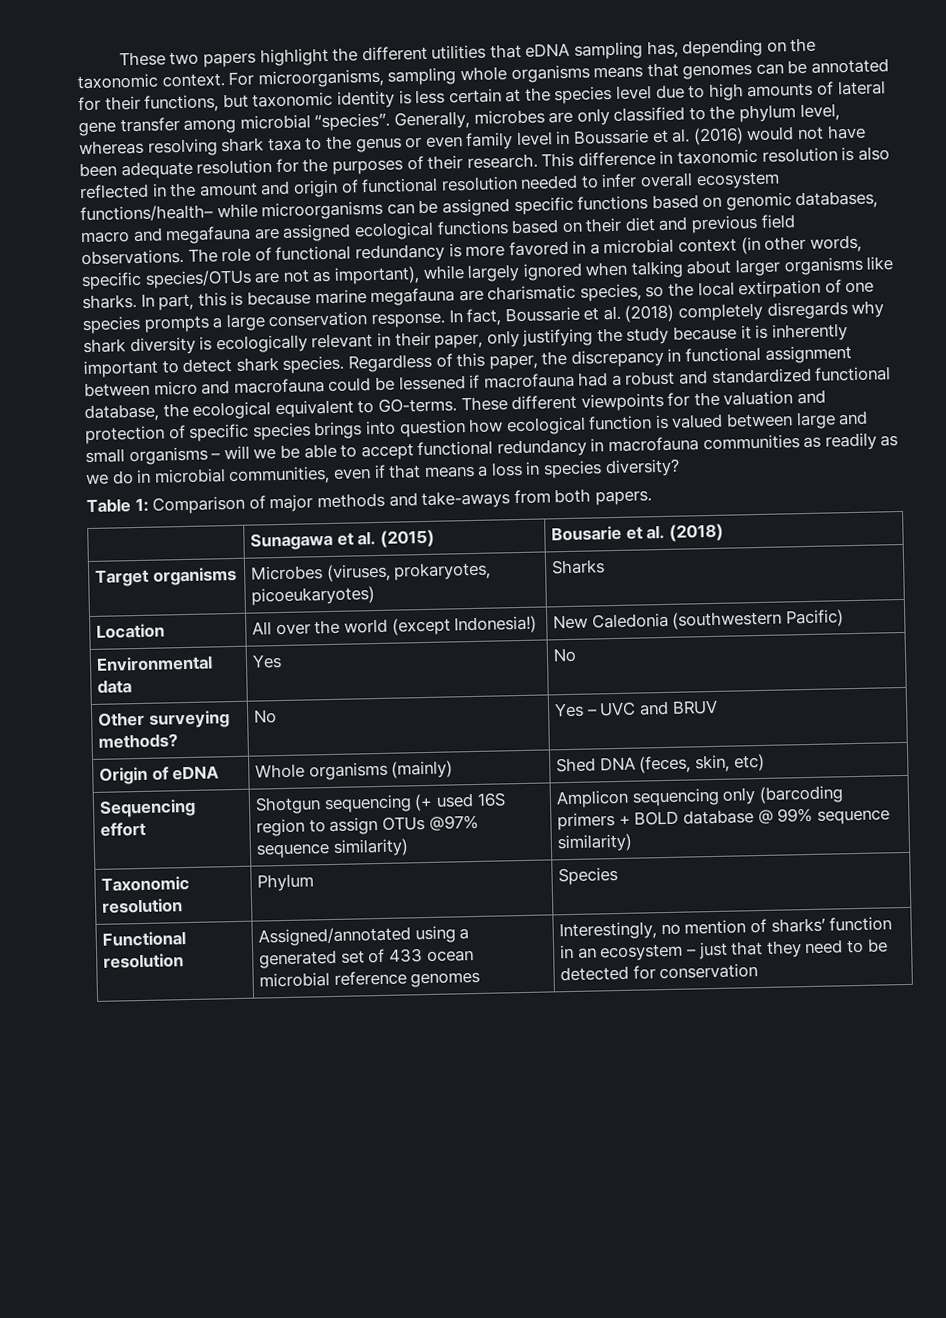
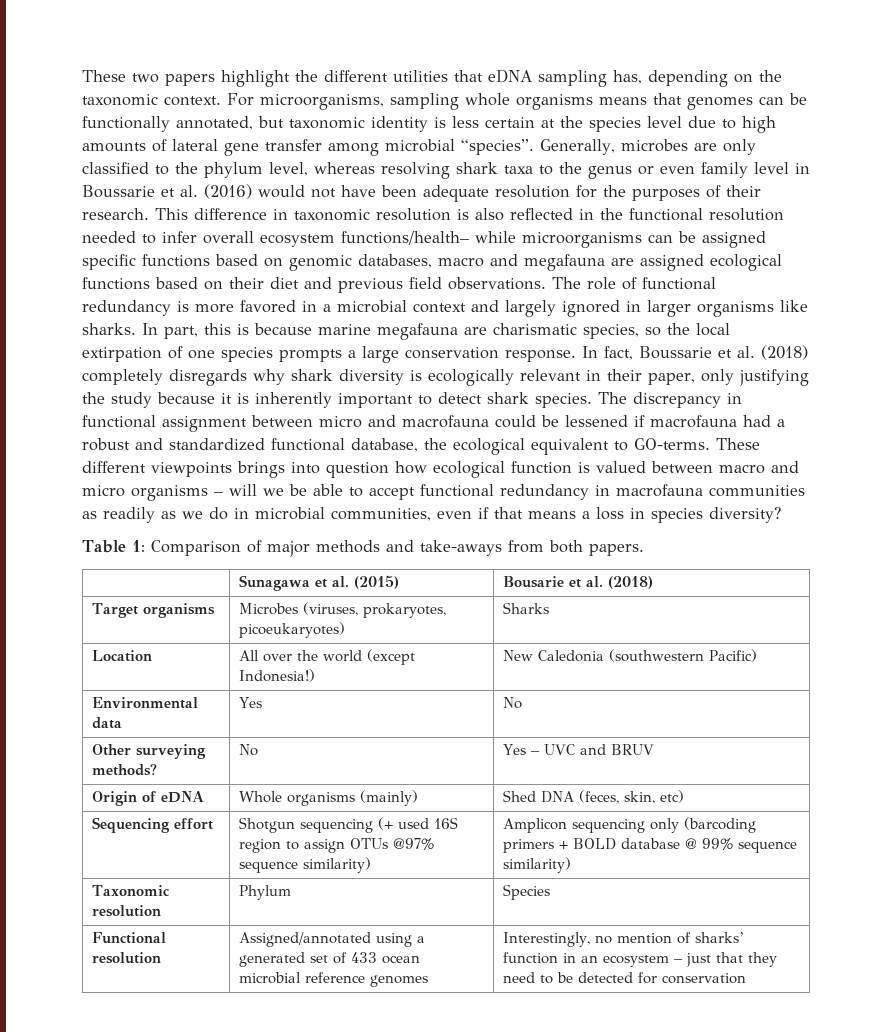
- For microorganisms, sampling whole organisms means that genomes can be annotated for their functions, but taxonomic identity is less certain at the species level due to high amounts of lateral gene transfer among microbial “species”.
+ For microorganisms, sampling whole organisms means that genomes can be functionally annotated, but taxonomic identity is less certain at the species level due to high amounts of lateral gene transfer among microbial “species”.
- This difference in taxonomic resolution is also reflected in the amount and origin of functional resolution needed to infer overall ecosystem functions/health– while microorganisms can be assigned specific functions based on genomic databases, macro and megafauna are assigned ecological functions based on their diet and previous field observations.
+ This difference in taxonomic resolution is also reflected in the functional resolution needed to infer overall ecosystem functions/health– while microorganisms can be assigned specific functions based on genomic databases, macro and megafauna are assigned ecological functions based on their diet and previous field observations.
- The role of functional redundancy is more favored in a microbial context (in other words, specific species/OTUs are not as important), while largely ignored when talking about larger organisms like sharks.
+ The role of functional redundancy is more favored in a microbial context and largely ignored in larger organisms like sharks.
- Regardless of this paper, the discrepancy in functional assignment between micro and macrofauna could be lessened if macrofauna had a robust and standardized functional database, the ecological equivalent to GO-terms.
+ The discrepancy in functional assignment between micro and macrofauna could be lessened if macrofauna had a robust and standardized functional database, the ecological equivalent to GO-terms.
- These different viewpoints for the valuation and protection of specific species brings into question how ecological function is valued between large and small organisms – will we be able to accept functional redundancy in macrofauna communities as readily as we do in microbial communities, even if that means a loss in species diversity?
+ These different viewpoints brings into question how ecological function is valued between macro and micro organisms – will we be able to accept functional redundancy in macrofauna communities as readily as we do in microbial communities, even if that means a loss in species diversity?

